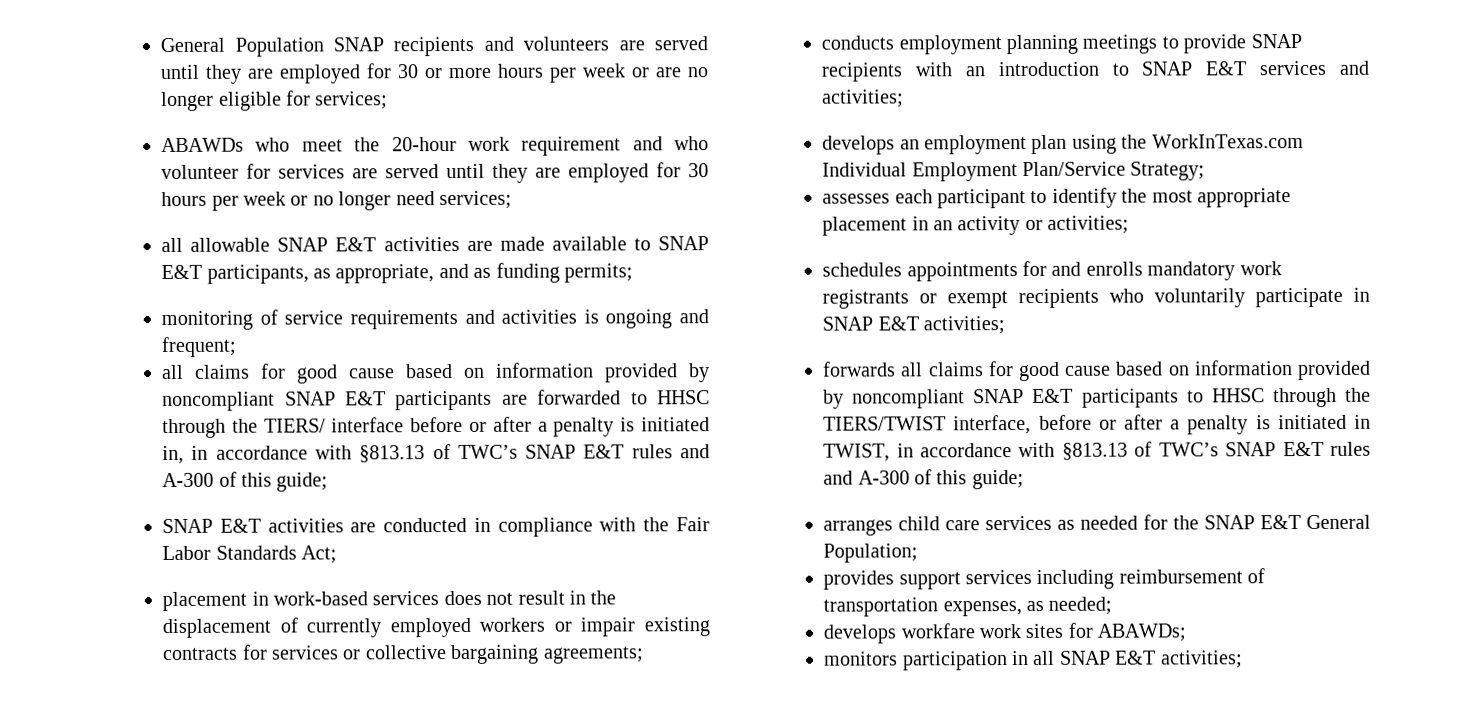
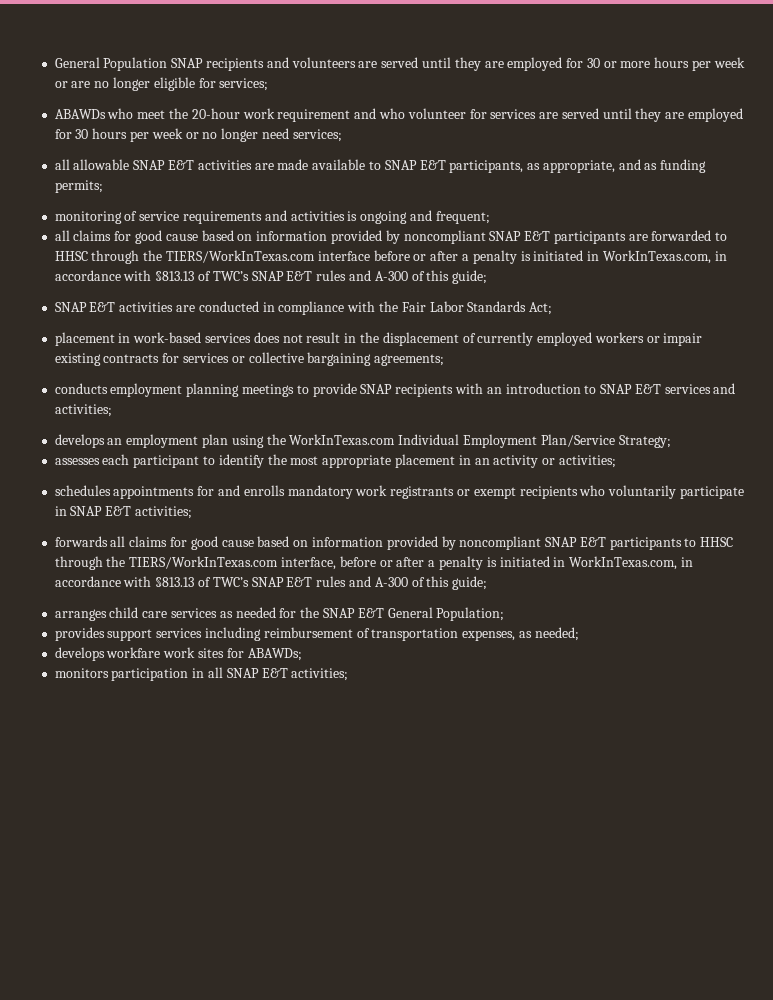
- all claims for good cause based on information provided by noncompliant SNAP E&T participants are forwarded to HHSC through the TIERS/ interface before or after a penalty is initiated in, in accordance with §813.13 of TWC’s SNAP E&T rules and A-300 of this guide;
+ all claims for good cause based on information provided by noncompliant SNAP E&T participants are forwarded to HHSC through the TIERS/WorkInTexas.com interface before or after a penalty is initiated in WorkInTexas.com, in accordance with §813.13 of TWC’s SNAP E&T rules and A-300 of this guide;
- forwards all claims for good cause based on information provided by noncompliant SNAP E&T participants to HHSC through the TIERS/TWIST interface, before or after a penalty is initiated in TWIST, in accordance with §813.13 of TWC’s SNAP E&T rules and A-300 of this guide;
+ forwards all claims for good cause based on information provided by noncompliant SNAP E&T participants to HHSC through the TIERS/WorkInTexas.com interface, before or after a penalty is initiated in WorkInTexas.com, in accordance with §813.13 of TWC’s SNAP E&T rules and A-300 of this guide;

